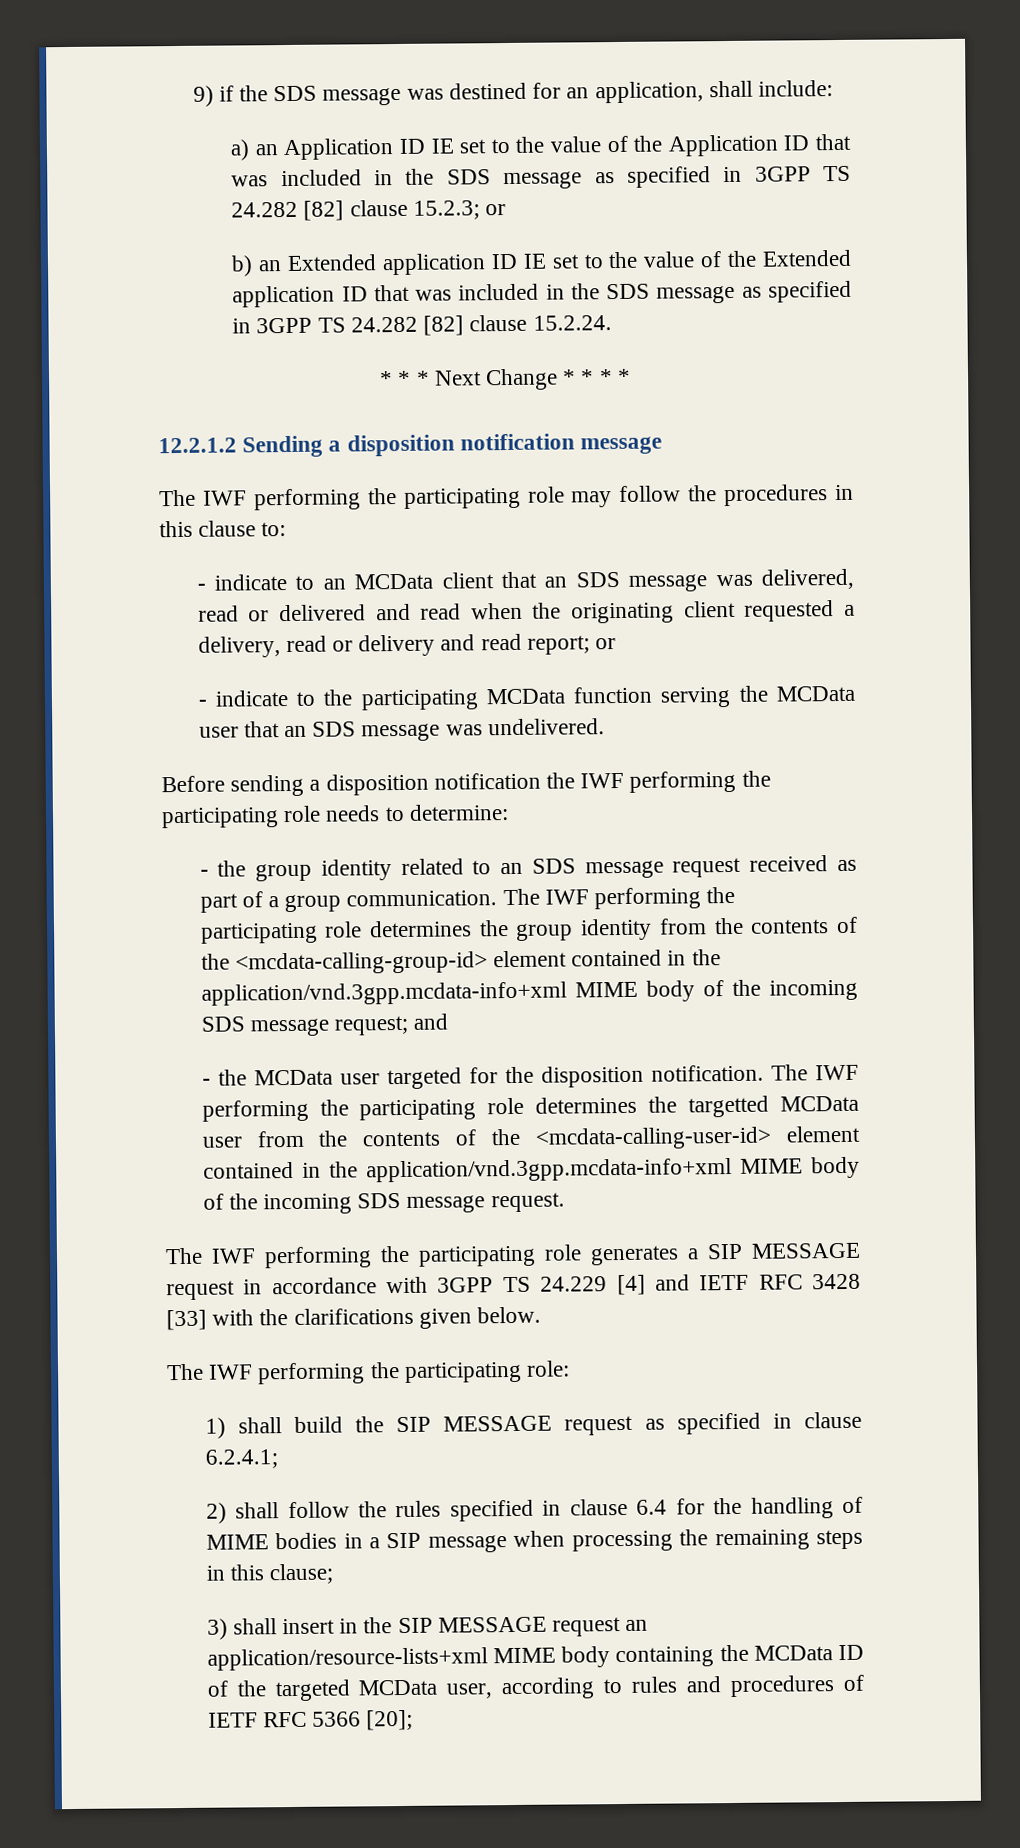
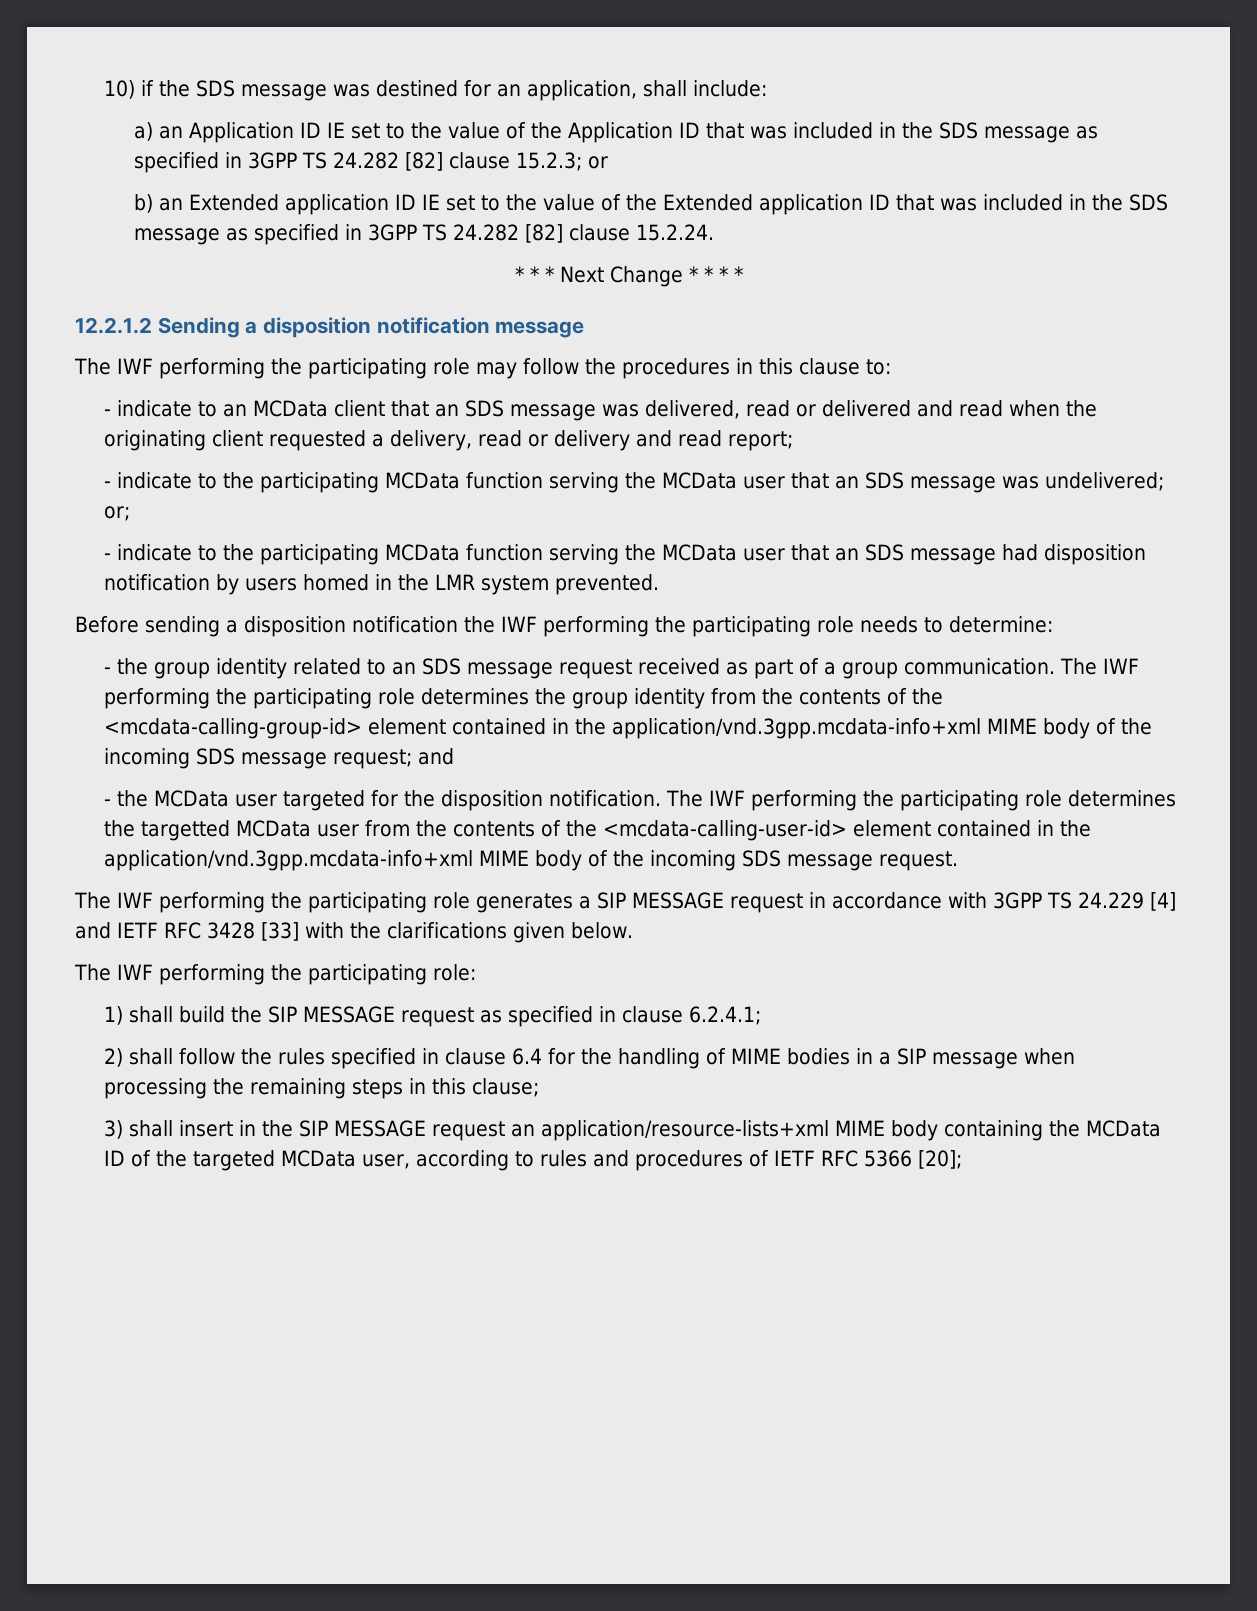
- 9) if the SDS message was destined for an application, shall include:
+ 10) if the SDS message was destined for an application, shall include:
- - indicate to an MCData client that an SDS message was delivered, read or delivered and read when the originating client requested a delivery, read or delivery and read report; or
+ - indicate to an MCData client that an SDS message was delivered, read or delivered and read when the originating client requested a delivery, read or delivery and read report;
- - indicate to the participating MCData function serving the MCData user that an SDS message was undelivered.
+ - indicate to the participating MCData function serving the MCData user that an SDS message was undelivered; or;
+ - indicate to the participating MCData function serving the MCData user that an SDS message had disposition notification by users homed in the LMR system prevented.

